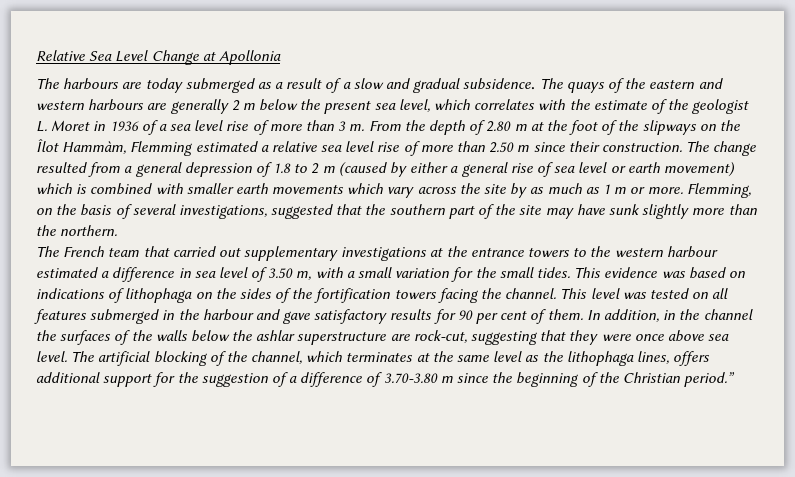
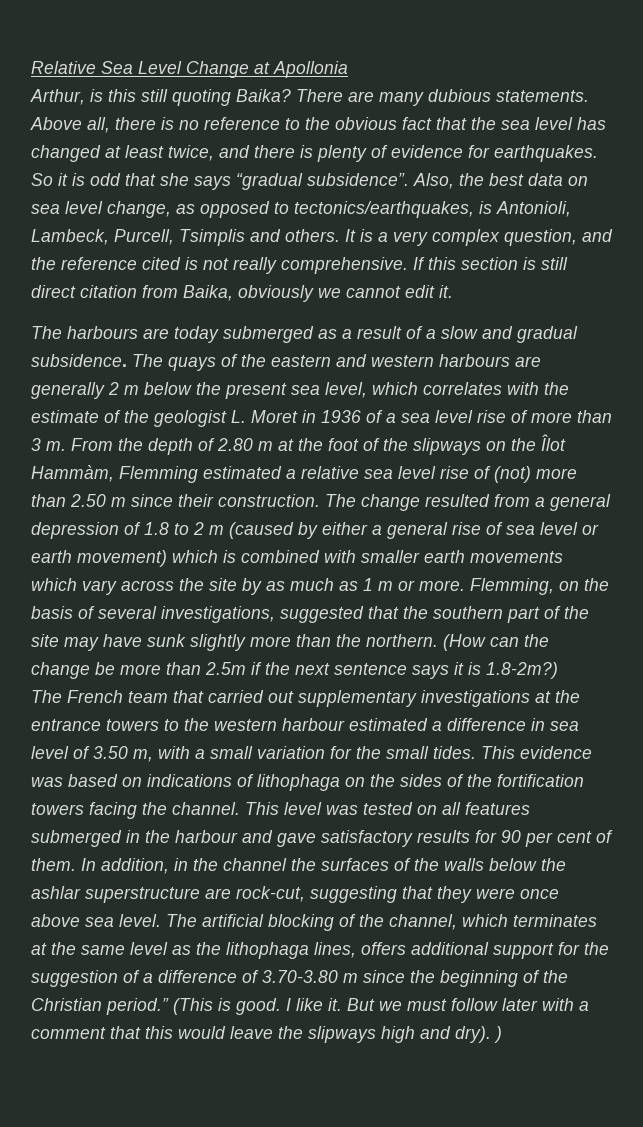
+ Arthur, is this still quoting Baika? There are many dubious statements. Above all, there is no reference to the obvious fact that the sea level has changed at least twice, and there is plenty of evidence for earthquakes. So it is odd that she says “gradual subsidence”. Also, the best data on sea level change, as opposed to tectonics/earthquakes, is Antonioli, Lambeck, Purcell, Tsimplis and others. It is a very complex question, and the reference cited is not really comprehensive. If this section is still direct citation from Baika, obviously we cannot edit it.
- From the depth of 2.80 m at the foot of the slipways on the Îlot Hammàm, Flemming estimated a relative sea level rise of more than 2.50 m since their construction.
+ From the depth of 2.80 m at the foot of the slipways on the Îlot Hammàm, Flemming estimated a relative sea level rise of (not) more than 2.50 m since their construction.
+ (How can the change be more than 2.5m if the next sentence says it is 1.8-2m?)
+ (This is good. I like it. But we must follow later with a comment that this would leave the slipways high and dry). )

